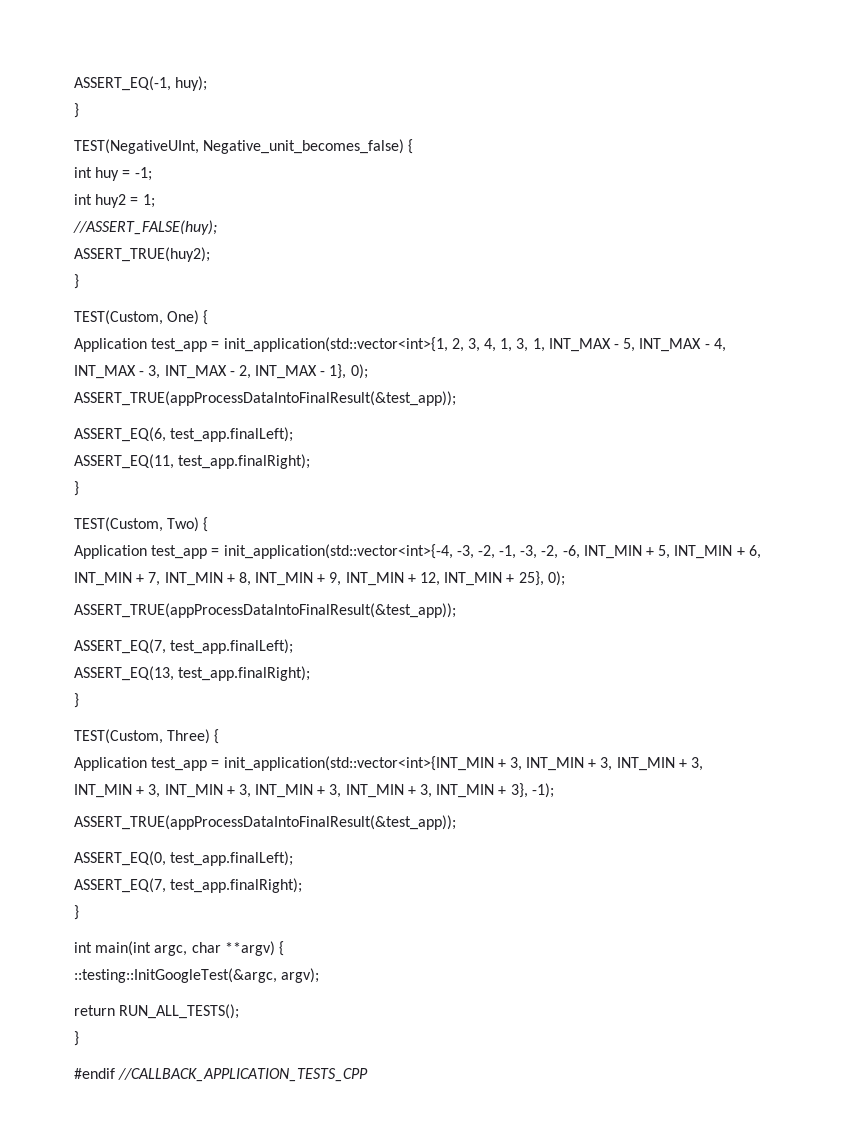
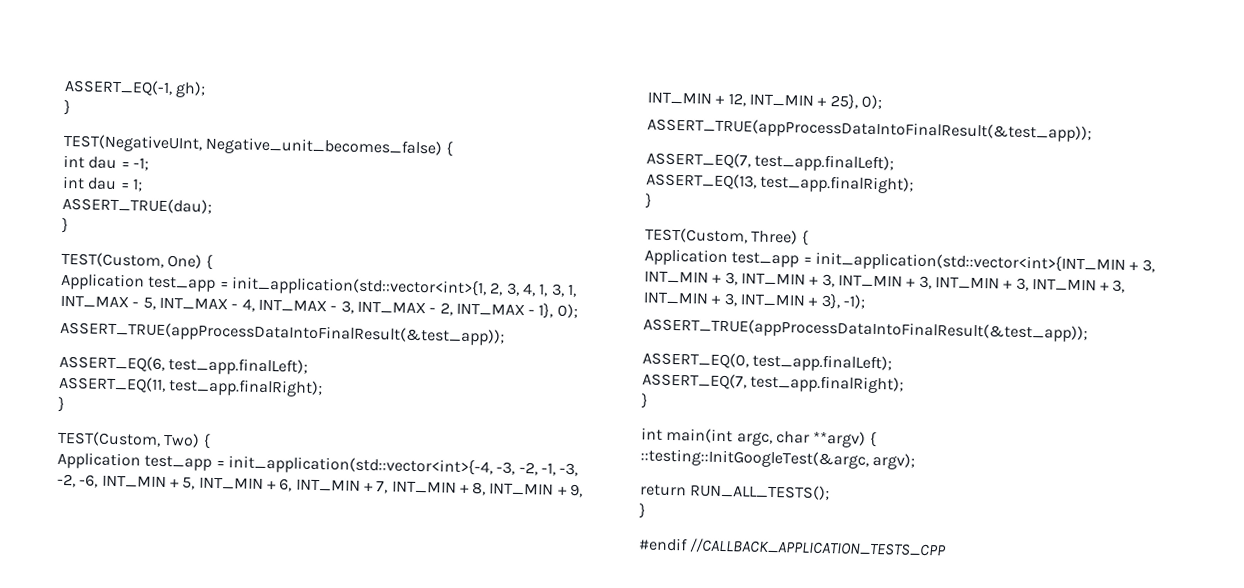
- ASSERT_EQ(-1, huy);
+ ASSERT_EQ(-1, gh);
- int huy = -1;
+ int dau = -1;
- int huy2 = 1;
+ int dau = 1;
- //ASSERT_FALSE(huy);
- ASSERT_TRUE(huy2);
+ ASSERT_TRUE(dau);

